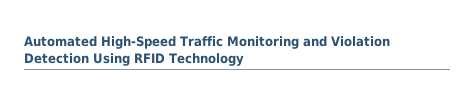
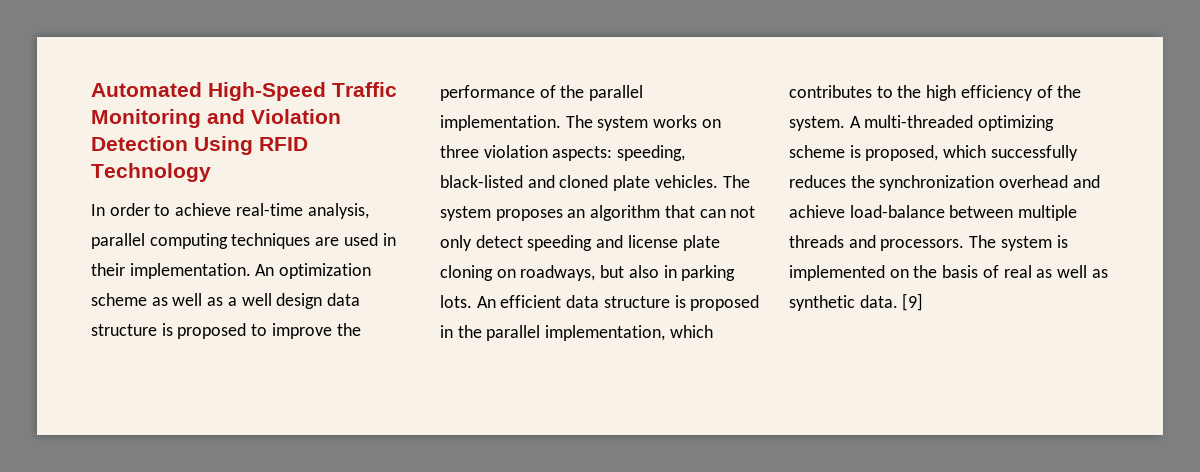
+ In order to achieve real-time analysis, parallel computing techniques are used in their implementation. An optimization scheme as well as a well design data structure is proposed to improve the performance of the parallel implementation. The system works on three violation aspects: speeding, black-listed and cloned plate vehicles. The system proposes an algorithm that can not only detect speeding and license plate cloning on roadways, but also in parking lots. An efficient data structure is proposed in the parallel implementation, which contributes to the high efficiency of the system. A multi-threaded optimizing scheme is proposed, which successfully reduces the synchronization overhead and achieve load-balance between multiple threads and processors. The system is implemented on the basis of real as well as synthetic data. [9]

